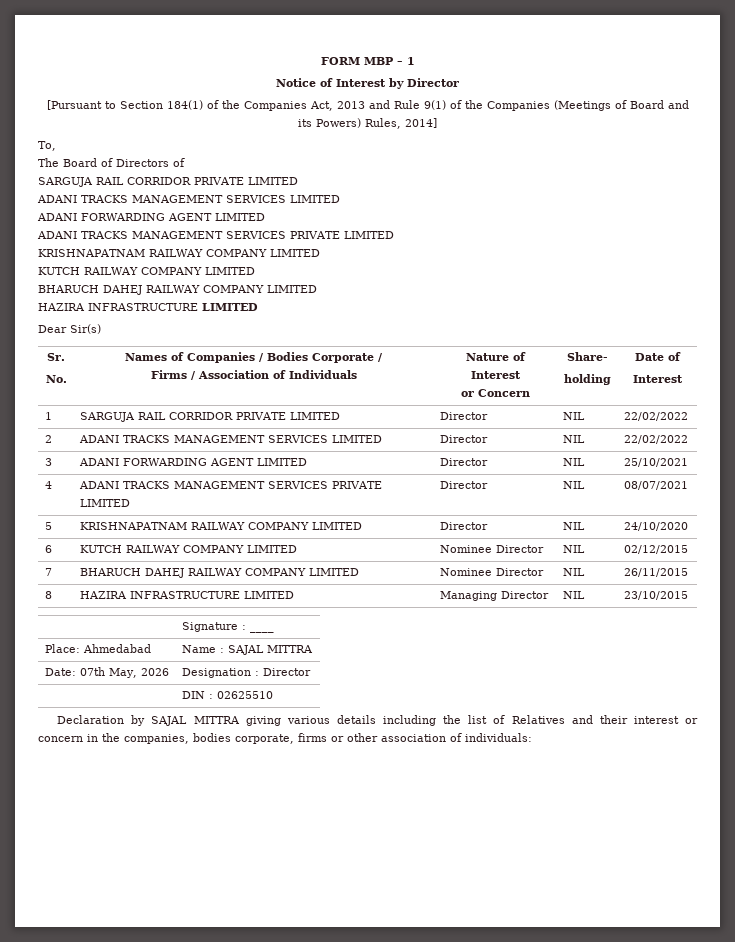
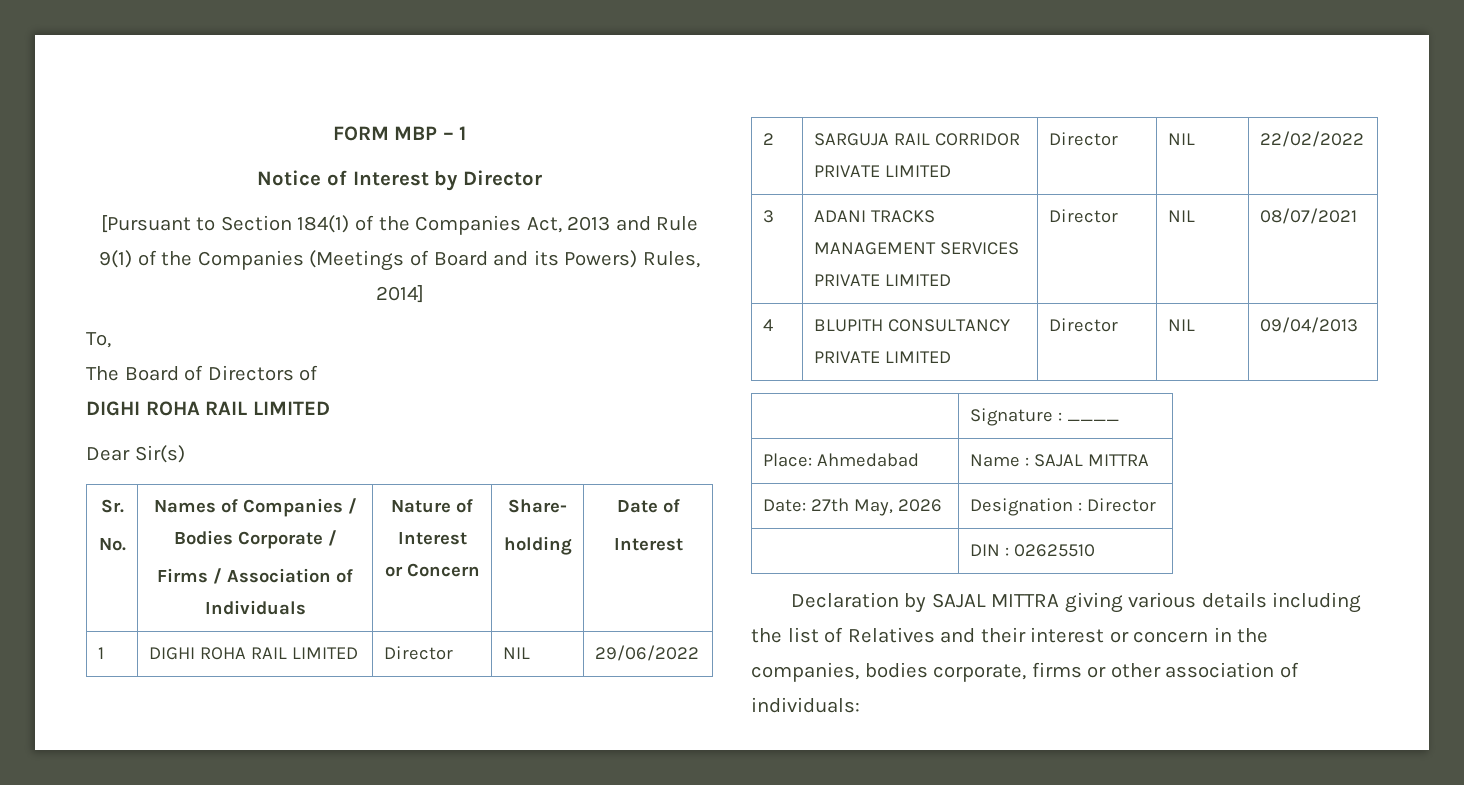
  The Board of Directors of
- SARGUJA RAIL CORRIDOR PRIVATE LIMITED
- ADANI TRACKS MANAGEMENT SERVICES LIMITED
- ADANI FORWARDING AGENT LIMITED
- ADANI TRACKS MANAGEMENT SERVICES PRIVATE LIMITED
- KRISHNAPATNAM RAILWAY COMPANY LIMITED
- KUTCH RAILWAY COMPANY LIMITED
- BHARUCH DAHEJ RAILWAY COMPANY LIMITED
- HAZIRA INFRASTRUCTURE LIMITED
+ DIGHI ROHA RAIL LIMITED
- 1 | SARGUJA RAIL CORRIDOR PRIVATE LIMITED | Director | NIL | 22/02/2022
+ 1 | DIGHI ROHA RAIL LIMITED | Director | NIL | 29/06/2022
+ 2 | SARGUJA RAIL CORRIDOR PRIVATE LIMITED | Director | NIL | 22/02/2022
- 2 | ADANI TRACKS MANAGEMENT SERVICES LIMITED | Director | NIL | 22/02/2022
- 3 | ADANI FORWARDING AGENT LIMITED | Director | NIL | 25/10/2021
- 4 | ADANI TRACKS MANAGEMENT SERVICES PRIVATE LIMITED | Director | NIL | 08/07/2021
+ 3 | ADANI TRACKS MANAGEMENT SERVICES PRIVATE LIMITED | Director | NIL | 08/07/2021
- 5 | KRISHNAPATNAM RAILWAY COMPANY LIMITED | Director | NIL | 24/10/2020
- 6 | KUTCH RAILWAY COMPANY LIMITED | Nominee Director | NIL | 02/12/2015
- 7 | BHARUCH DAHEJ RAILWAY COMPANY LIMITED | Nominee Director | NIL | 26/11/2015
- 8 | HAZIRA INFRASTRUCTURE LIMITED | Managing Director | NIL | 23/10/2015
+ 4 | BLUPITH CONSULTANCY PRIVATE LIMITED | Director | NIL | 09/04/2013
- Date: 07th May, 2026 | Designation : Director
+ Date: 27th May, 2026 | Designation : Director

